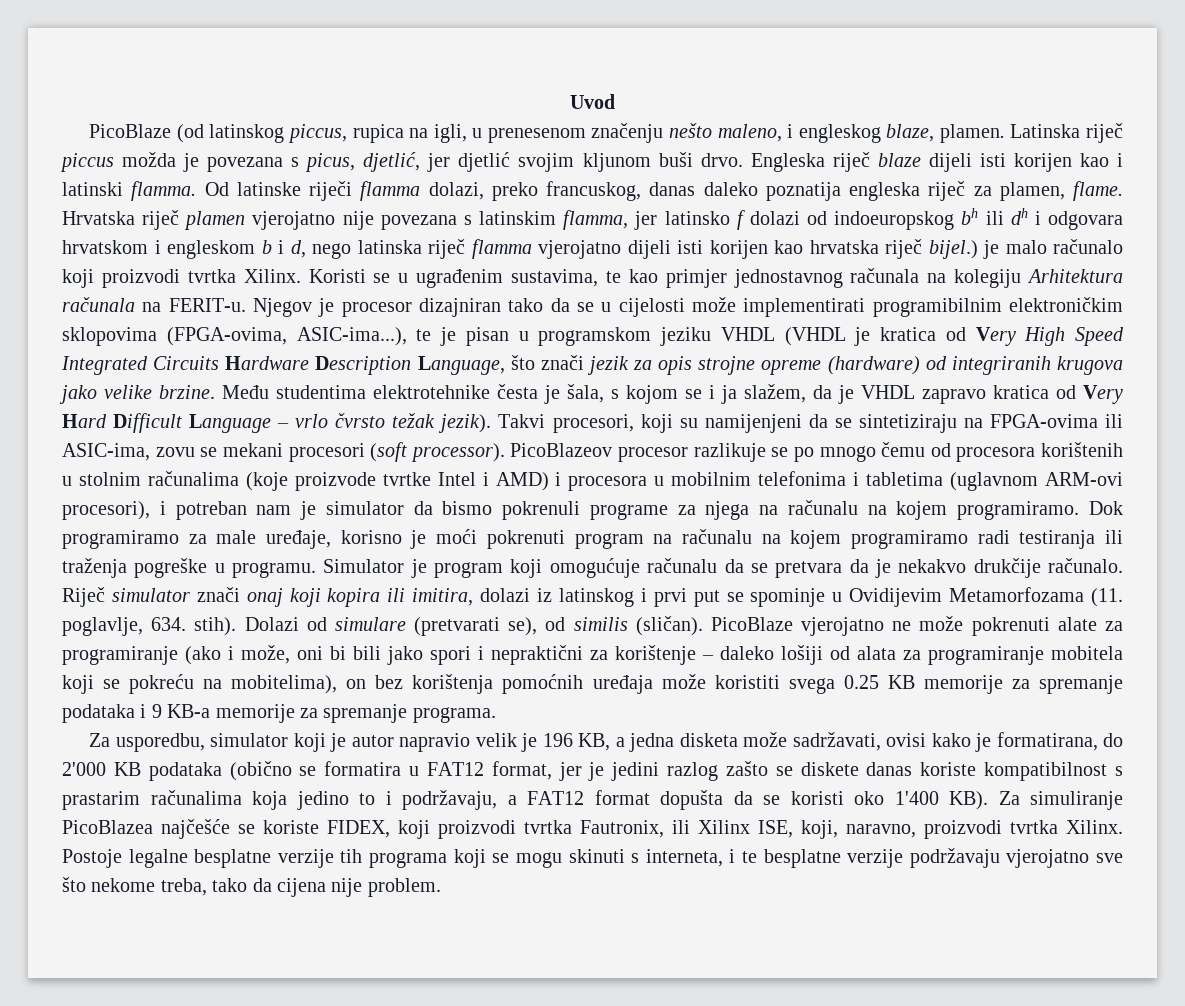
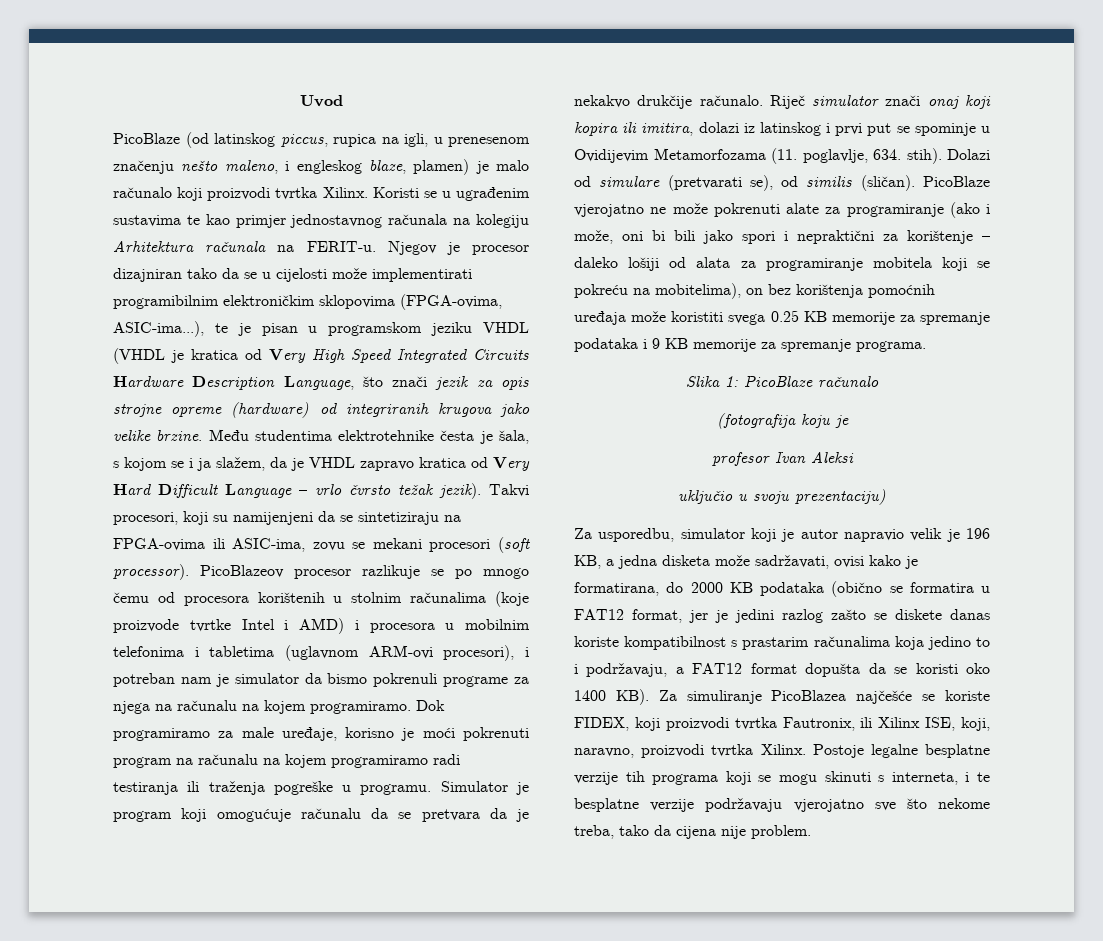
- PicoBlaze (od latinskog piccus, rupica na igli, u prenesenom značenju nešto maleno, i engleskog blaze, plamen. Latinska riječ piccus možda je povezana s picus, djetlić, jer djetlić svojim kljunom buši drvo. Engleska riječ blaze dijeli isti korijen kao i latinski flamma. Od latinske riječi flamma dolazi, preko francuskog, danas daleko poznatija engleska riječ za plamen, flame. Hrvatska riječ plamen vjerojatno nije povezana s latinskim flamma, jer latinsko f dolazi od indoeuropskog bh ili dh i odgovara hrvatskom i engleskom b i d, nego latinska riječ flamma vjerojatno dijeli isti korijen kao hrvatska riječ bijel.) je malo računalo koji proizvodi tvrtka Xilinx.
+ PicoBlaze (od latinskog piccus, rupica na igli, u prenesenom značenju nešto maleno, i engleskog blaze, plamen) je malo računalo koji proizvodi tvrtka Xilinx.
- Koristi se u ugrađenim sustavima, te kao primjer jednostavnog računala na kolegiju Arhitektura računala na FERIT-u.
+ Koristi se u ugrađenim sustavima te kao primjer jednostavnog računala na kolegiju Arhitektura računala na FERIT-u.
- PicoBlaze vjerojatno ne može pokrenuti alate za programiranje (ako i može, oni bi bili jako spori i nepraktični za korištenje – daleko lošiji od alata za programiranje mobitela koji se pokreću na mobitelima), on bez korištenja pomoćnih uređaja može koristiti svega 0.25 KB memorije za spremanje podataka i 9 KB-a memorije za spremanje programa.
+ PicoBlaze vjerojatno ne može pokrenuti alate za programiranje (ako i može, oni bi bili jako spori i nepraktični za korištenje – daleko lošiji od alata za programiranje mobitela koji se pokreću na mobitelima), on bez korištenja pomoćnih uređaja može koristiti svega 0.25 KB memorije za spremanje podataka i 9 KB memorije za spremanje programa.
+ Slika 1: PicoBlaze računalo
+ (fotografija koju je
+ profesor Ivan Aleksi
+ uključio u svoju prezentaciju)
- Za usporedbu, simulator koji je autor napravio velik je 196 KB, a jedna disketa može sadržavati, ovisi kako je formatirana, do 2'000 KB podataka (obično se formatira u FAT12 format, jer je jedini razlog zašto se diskete danas koriste kompatibilnost s prastarim računalima koja jedino to i podržavaju, a FAT12 format dopušta da se koristi oko 1'400 KB). Za simuliranje PicoBlazea najčešće se koriste FIDEX, koji proizvodi tvrtka Fautronix, ili Xilinx ISE, koji, naravno, proizvodi tvrtka Xilinx.
+ Za usporedbu, simulator koji je autor napravio velik je 196 KB, a jedna disketa može sadržavati, ovisi kako je formatirana, do 2000 KB podataka (obično se formatira u FAT12 format, jer je jedini razlog zašto se diskete danas koriste kompatibilnost s prastarim računalima koja jedino to i podržavaju, a FAT12 format dopušta da se koristi oko 1400 KB). Za simuliranje PicoBlazea najčešće se koriste FIDEX, koji proizvodi tvrtka Fautronix, ili Xilinx ISE, koji, naravno, proizvodi tvrtka Xilinx.

